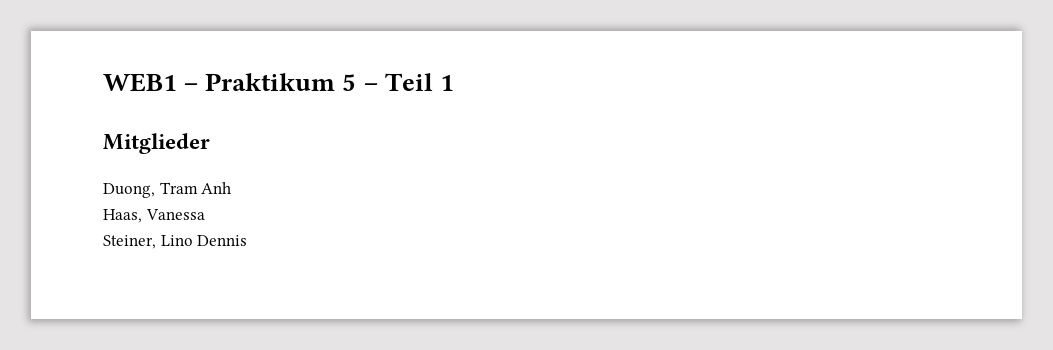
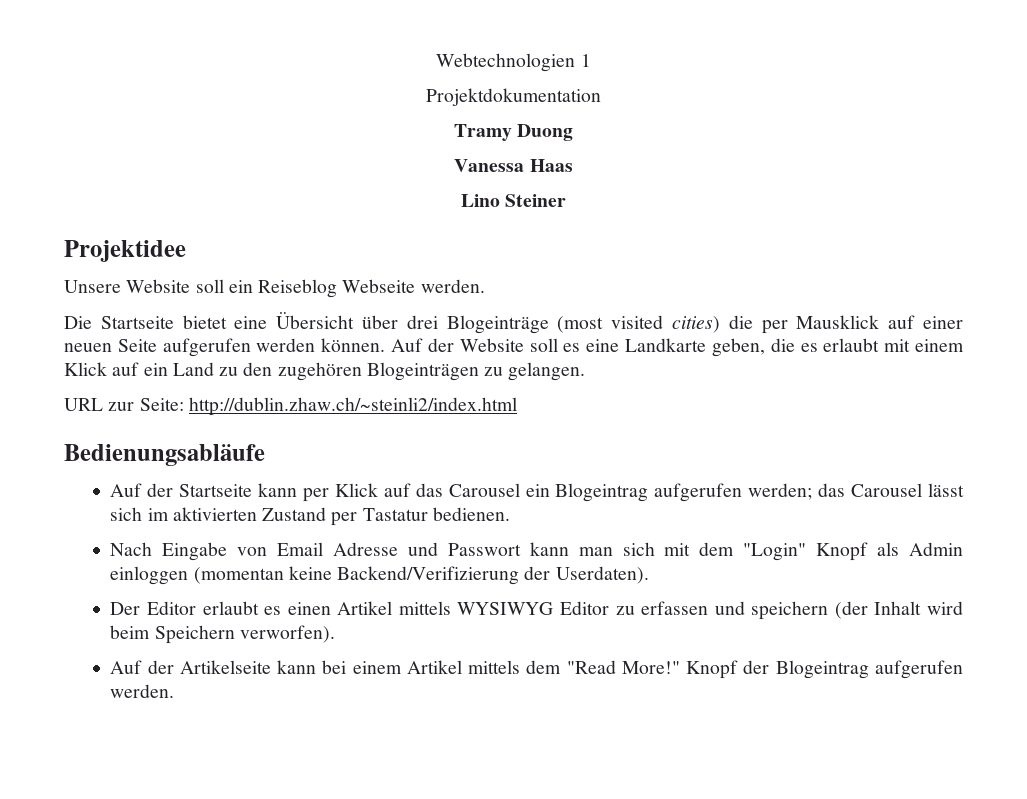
- WEB1 – Praktikum 5 – Teil 1
- Mitglieder
- Duong, Tram Anh
- Haas, Vanessa
- Steiner, Lino Dennis
+ Webtechnologien 1
+ Projektdokumentation
+ Tramy Duong
+ Vanessa Haas
+ Lino Steiner
+ Projektidee
+ Unsere Website soll ein Reiseblog Webseite werden.
+ Die Startseite bietet eine Übersicht über drei Blogeinträge (most visited cities) die per Mausklick auf einer neuen Seite aufgerufen werden können. Auf der Website soll es eine Landkarte geben, die es erlaubt mit einem Klick auf ein Land zu den zugehören Blogeinträgen zu gelangen.
+ URL zur Seite: http://dublin.zhaw.ch/~steinli2/index.html
+ Bedienungsabläufe
+ Auf der Startseite kann per Klick auf das Carousel ein Blogeintrag aufgerufen werden; das Carousel lässt sich im aktivierten Zustand per Tastatur bedienen.
+ Nach Eingabe von Email Adresse und Passwort kann man sich mit dem "Login" Knopf als Admin einloggen (momentan keine Backend/Verifizierung der Userdaten).
+ Der Editor erlaubt es einen Artikel mittels WYSIWYG Editor zu erfassen und speichern (der Inhalt wird beim Speichern verworfen).
+ Auf der Artikelseite kann bei einem Artikel mittels dem "Read More!" Knopf der Blogeintrag aufgerufen werden.

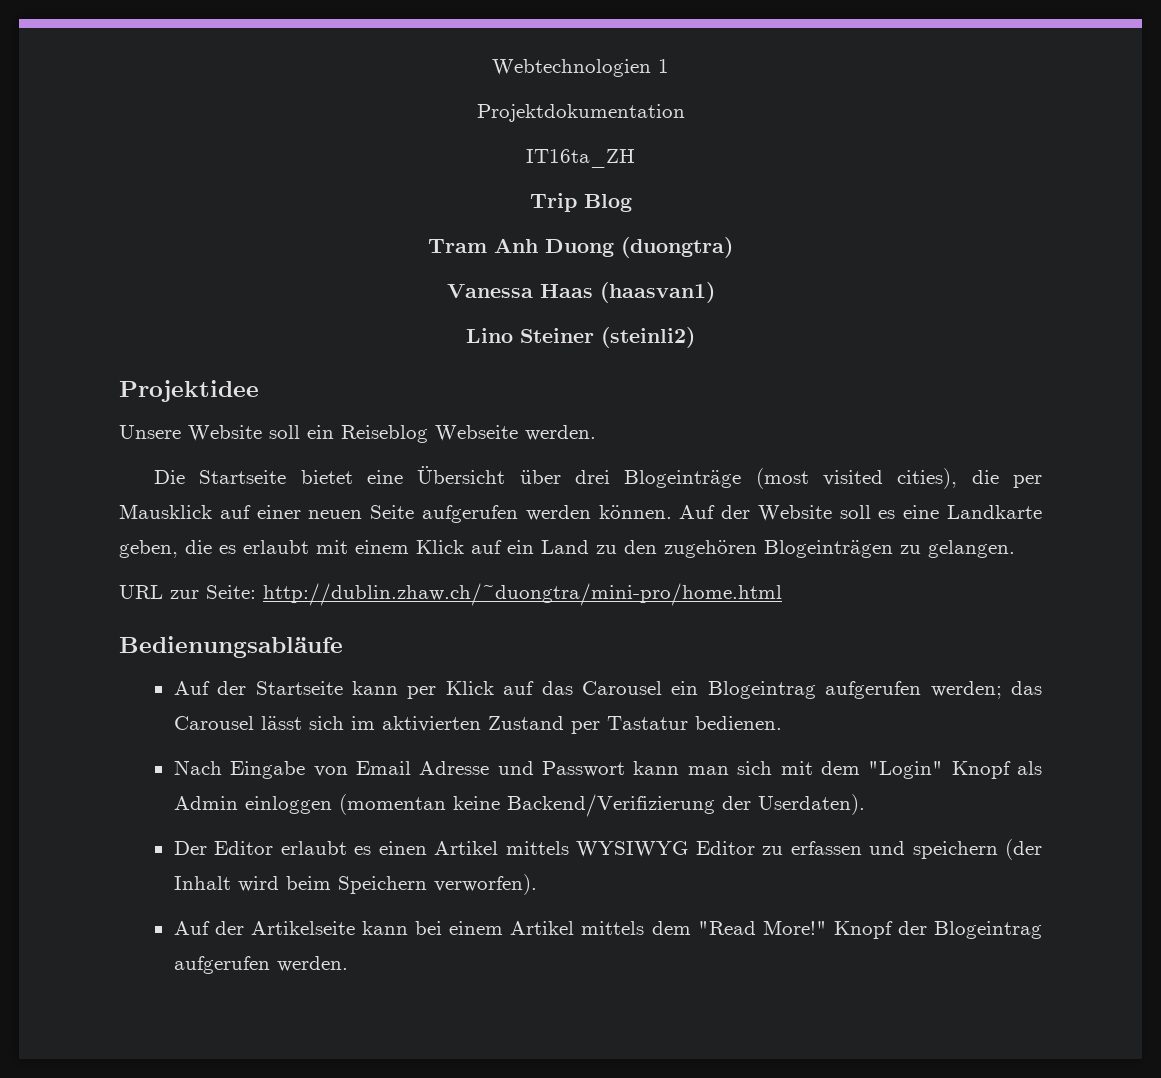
- Tramy Duong
+ IT16ta_ZH
+ Trip Blog
+ Tram Anh Duong (duongtra)
- Vanessa Haas
+ Vanessa Haas (haasvan1)
- Lino Steiner
+ Lino Steiner (steinli2)
- Die Startseite bietet eine Übersicht über drei Blogeinträge (most visited cities) die per Mausklick auf einer neuen Seite aufgerufen werden können.
+ Die Startseite bietet eine Übersicht über drei Blogeinträge (most visited cities), die per Mausklick auf einer neuen Seite aufgerufen werden können.
- URL zur Seite: http://dublin.zhaw.ch/~steinli2/index.html
+ URL zur Seite: http://dublin.zhaw.ch/~duongtra/mini-pro/home.html

